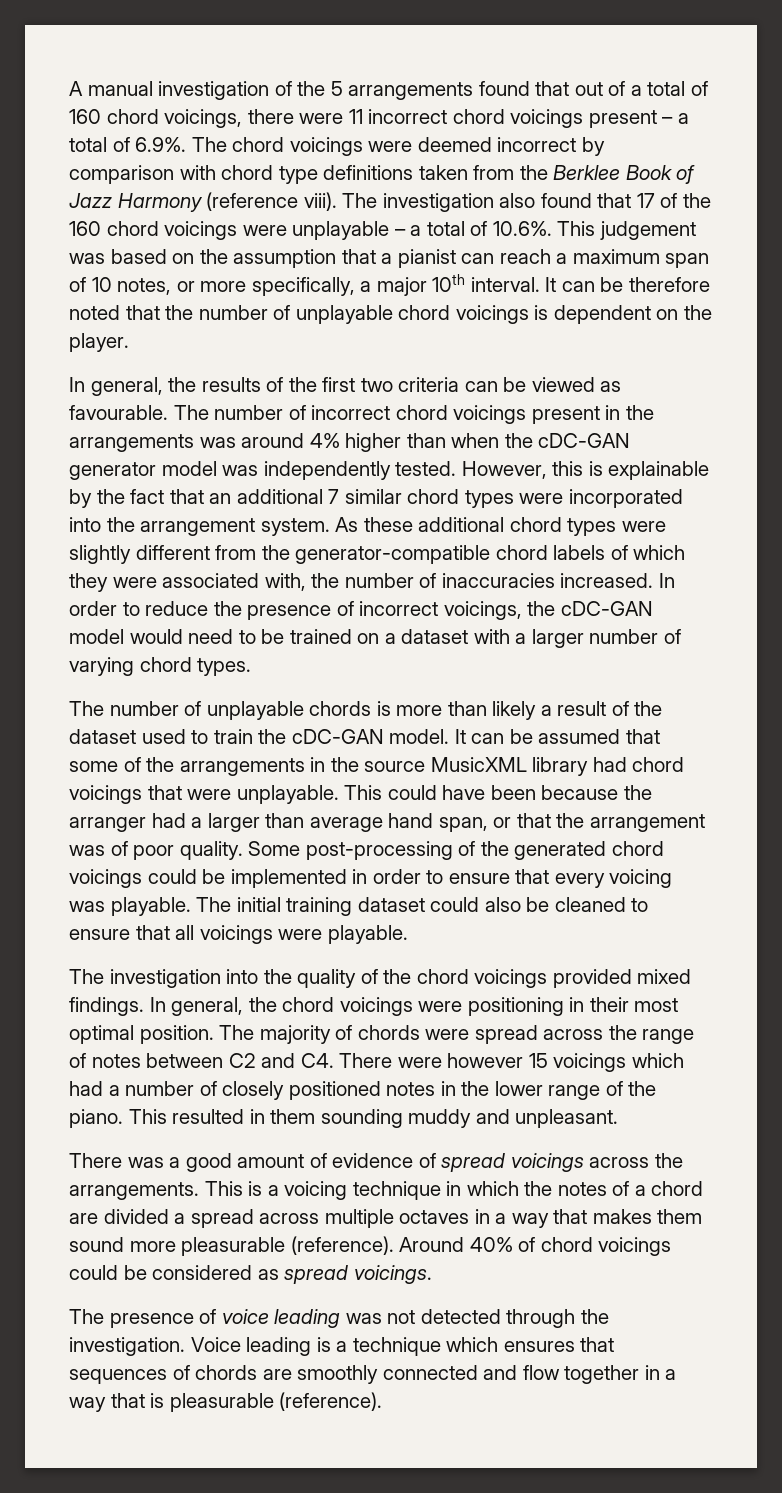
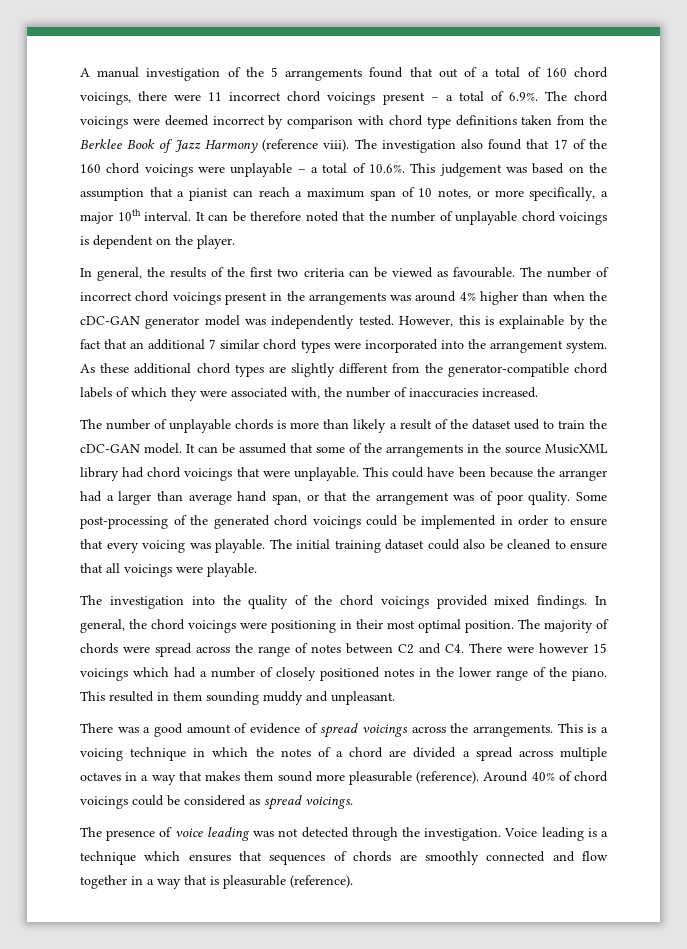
- As these additional chord types were slightly different from the generator-compatible chord labels of which they were associated with, the number of inaccuracies increased. In order to reduce the presence of incorrect voicings, the cDC-GAN model would need to be trained on a dataset with a larger number of varying chord types.
+ As these additional chord types are slightly different from the generator-compatible chord labels of which they were associated with, the number of inaccuracies increased.

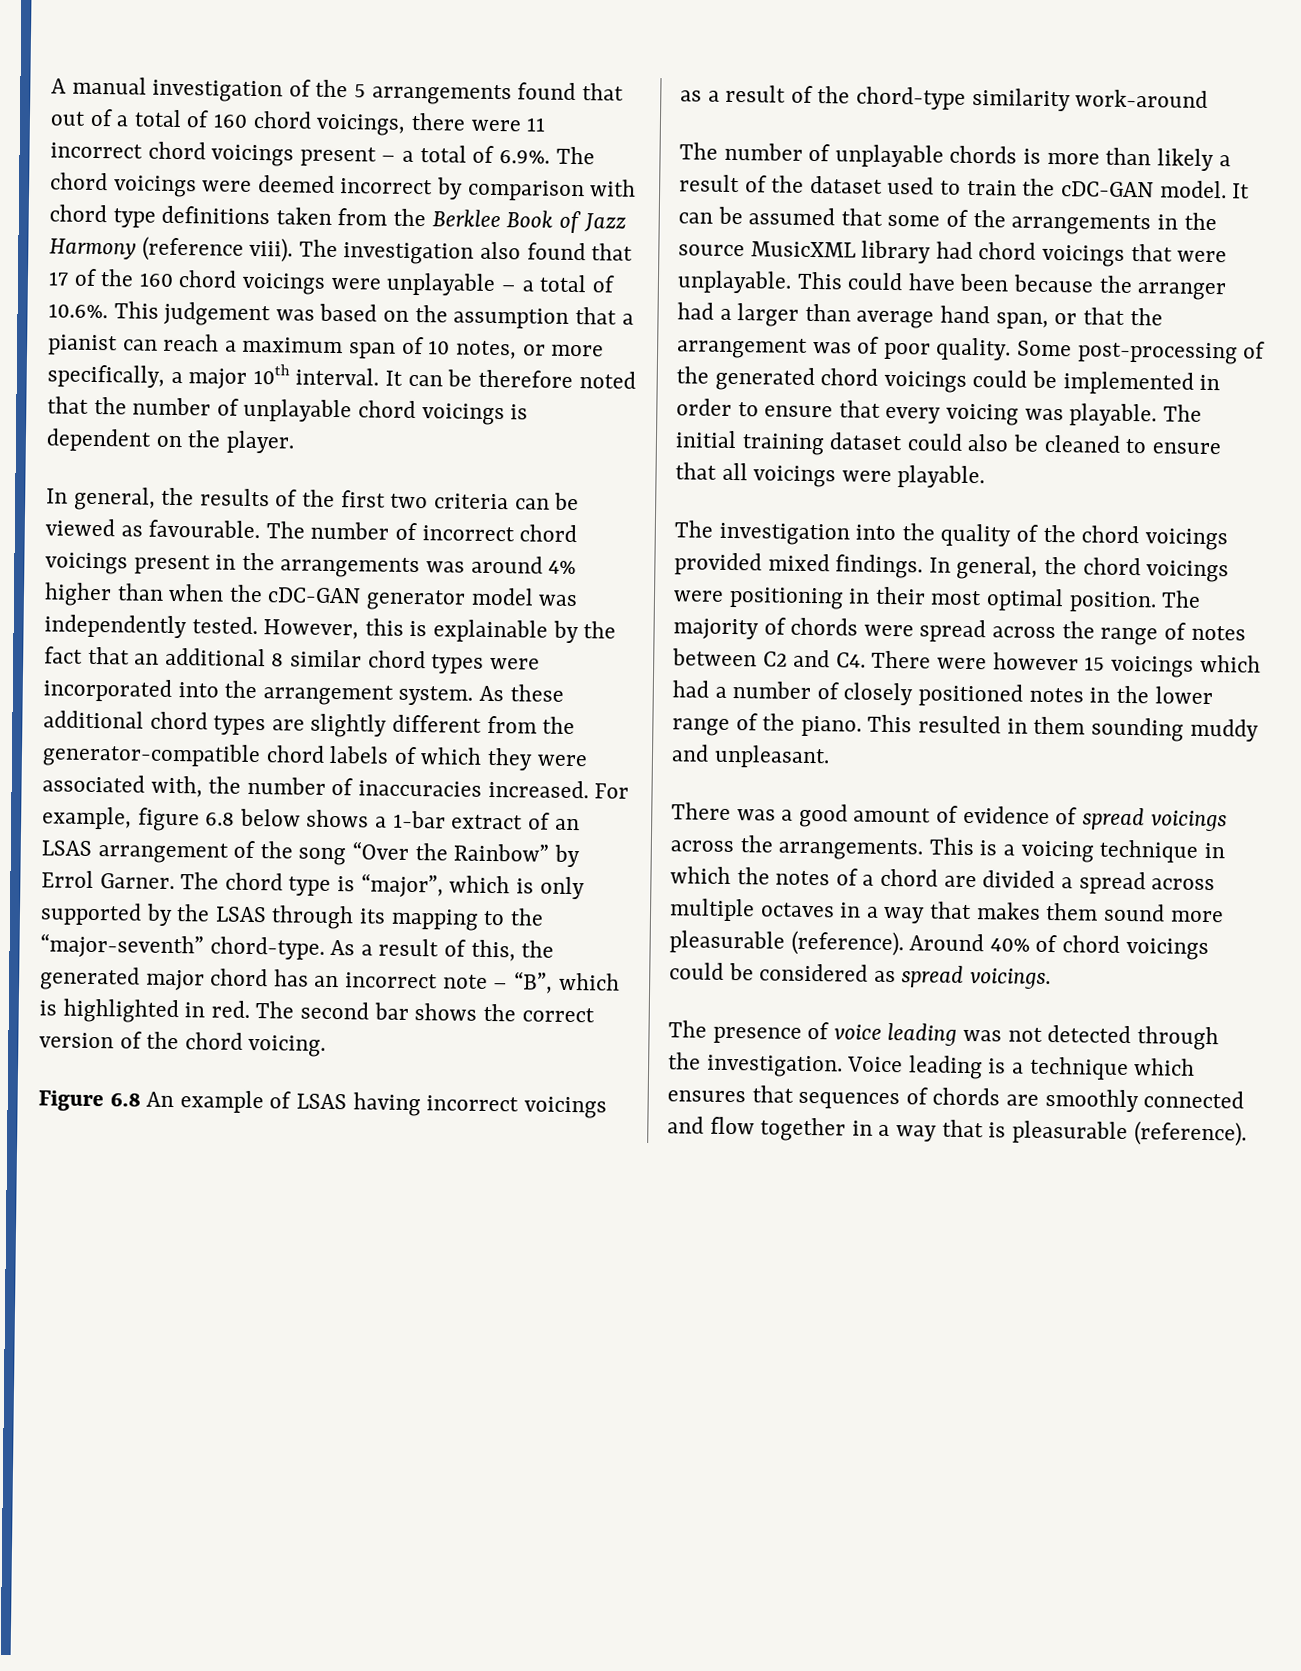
- However, this is explainable by the fact that an additional 7 similar chord types were incorporated into the arrangement system.
+ However, this is explainable by the fact that an additional 8 similar chord types were incorporated into the arrangement system.
+ For example, figure 6.8 below shows a 1-bar extract of an LSAS arrangement of the song “Over the Rainbow” by Errol Garner. The chord type is “major”, which is only supported by the LSAS through its mapping to the “major-seventh” chord-type. As a result of this, the generated major chord has an incorrect note – “B”, which is highlighted in red. The second bar shows the correct version of the chord voicing.
+ Figure 6.8 An example of LSAS having incorrect voicings as a result of the chord-type similarity work-around

